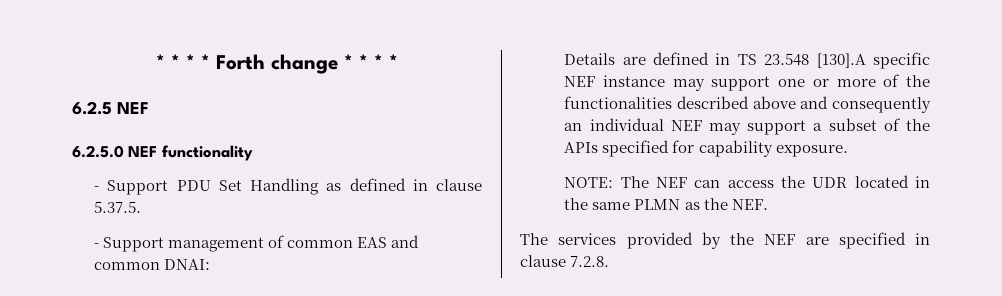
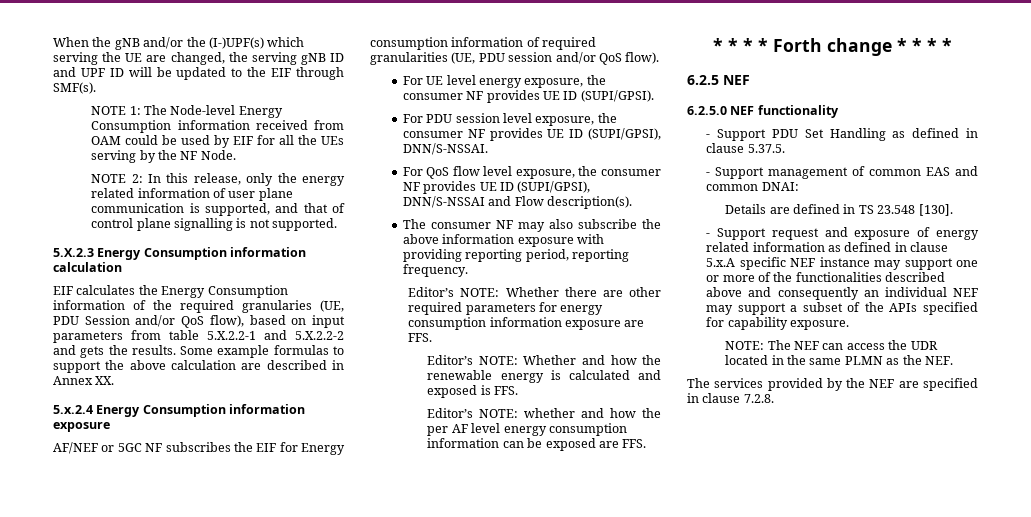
+ When the gNB and/or the (I-)UPF(s) which serving the UE are changed, the serving gNB ID and UPF ID will be updated to the EIF through SMF(s).
+ NOTE 1: The Node-level Energy Consumption information received from OAM could be used by EIF for all the UEs serving by the NF Node.
+ NOTE 2: In this release, only the energy related information of user plane communication is supported, and that of control plane signalling is not supported.
+ 5.X.2.3 Energy Consumption information calculation
+ EIF calculates the Energy Consumption information of the required granularies (UE, PDU Session and/or QoS flow), based on input parameters from table 5.X.2.2-1 and 5.X.2.2-2 and gets the results. Some example formulas to support the above calculation are described in Annex XX.
+ 5.x.2.4 Energy Consumption information exposure
+ AF/NEF or 5GC NF subscribes the EIF for Energy consumption information of required granularities (UE, PDU session and/or QoS flow).
+ For UE level energy exposure, the consumer NF provides UE ID (SUPI/GPSI).
+ For PDU session level exposure, the consumer NF provides UE ID (SUPI/GPSI), DNN/S-NSSAI.
+ For QoS flow level exposure, the consumer NF provides UE ID (SUPI/GPSI), DNN/S-NSSAI and Flow description(s).
+ The consumer NF may also subscribe the above information exposure with providing reporting period, reporting frequency.
+ Editor’s NOTE: Whether there are other required parameters for energy consumption information exposure are FFS.
+ Editor’s NOTE: Whether and how the renewable energy is calculated and exposed is FFS.
+ Editor’s NOTE: whether and how the per AF level energy consumption information can be exposed are FFS.
- Details are defined in TS 23.548 [130].A specific NEF instance may support one or more of the functionalities described above and consequently an individual NEF may support a subset of the APIs specified for capability exposure.
+ Details are defined in TS 23.548 [130].
+ - Support request and exposure of energy related information as defined in clause 5.x.A specific NEF instance may support one or more of the functionalities described above and consequently an individual NEF may support a subset of the APIs specified for capability exposure.

